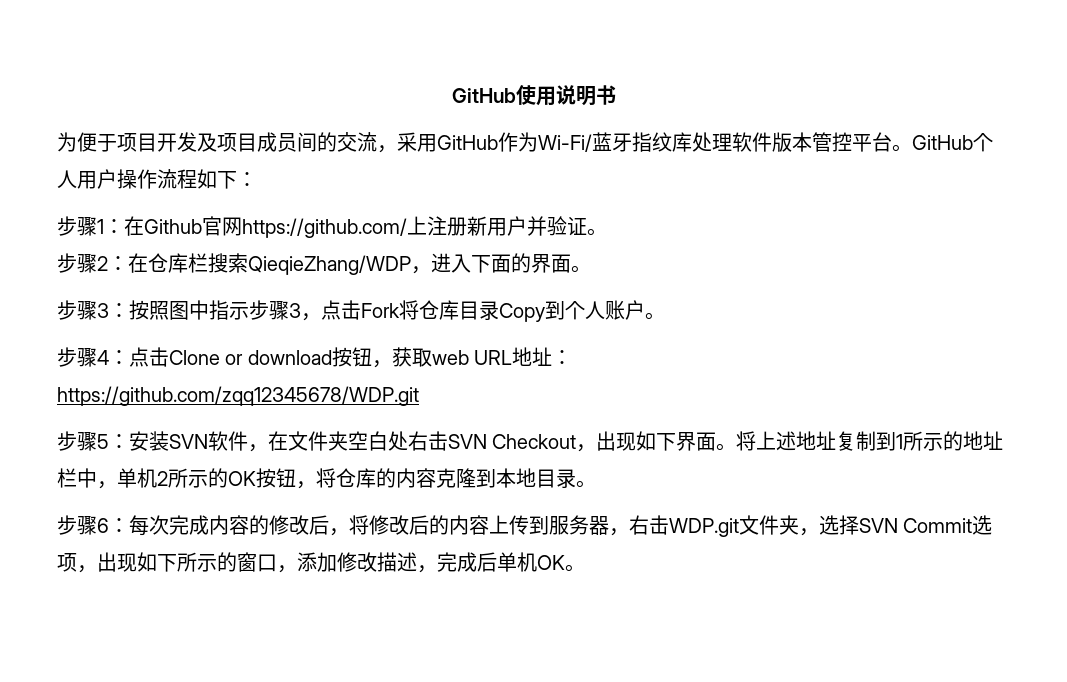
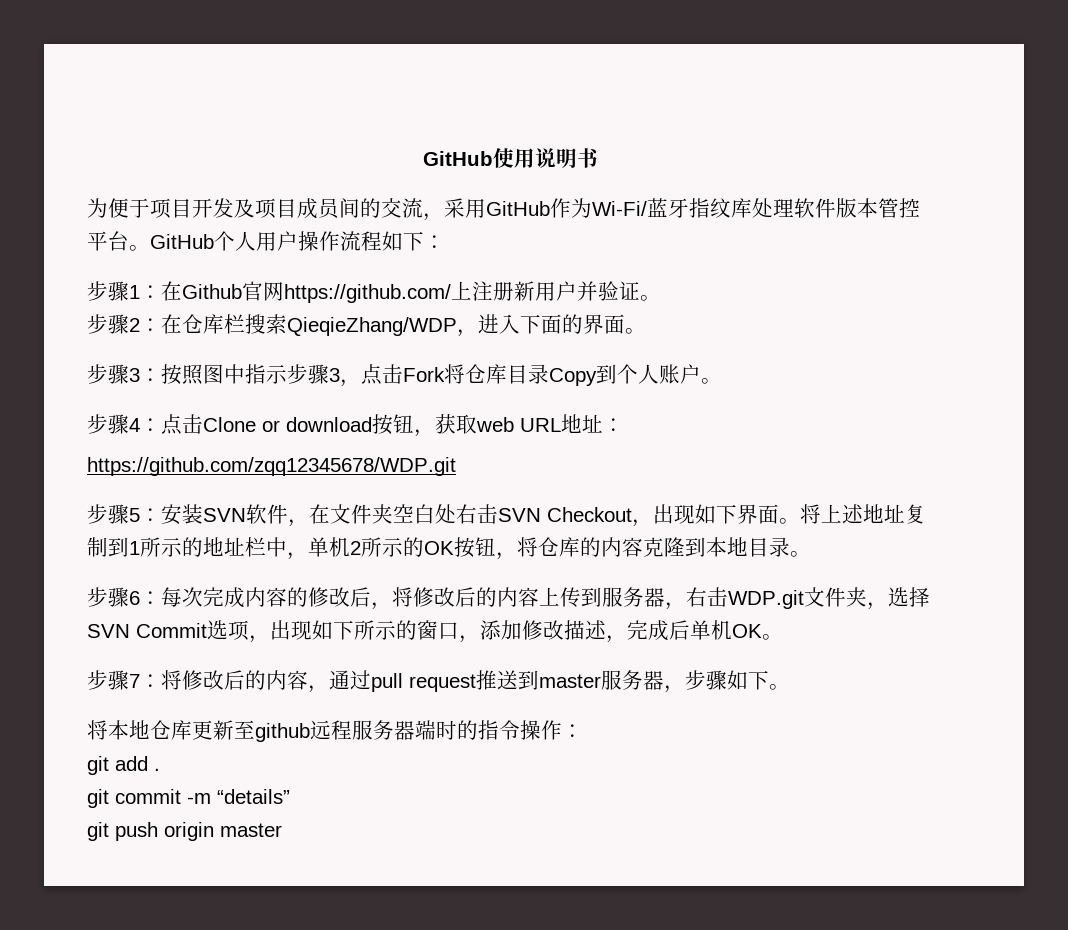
+ 步骤7：将修改后的内容，通过pull request推送到master服务器，步骤如下。
+ 将本地仓库更新至github远程服务器端时的指令操作：
+ git add .
+ git commit -m “details”
+ git push origin master

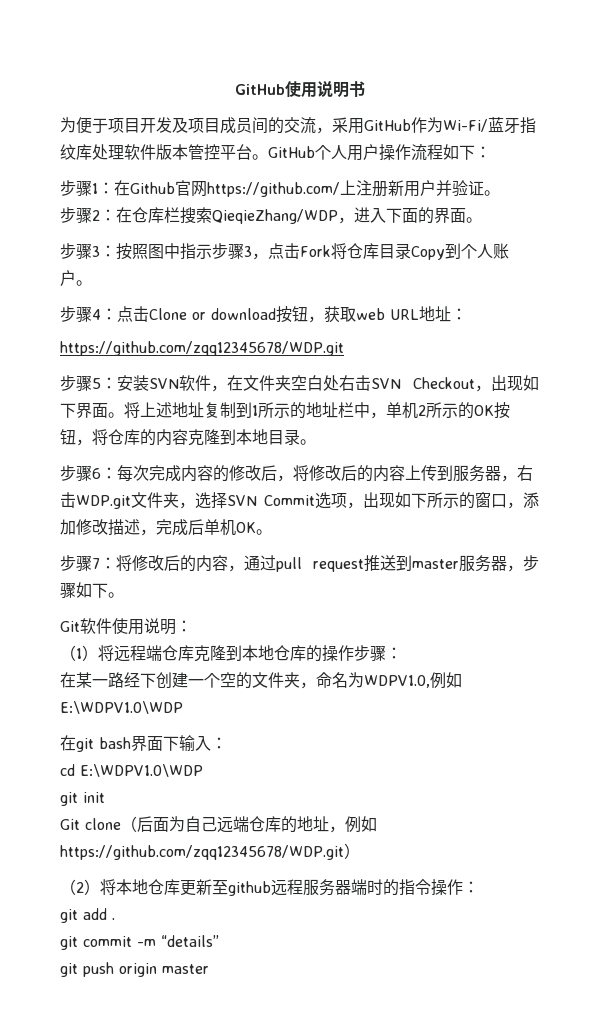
- 将本地仓库更新至github远程服务器端时的指令操作：
+ Git软件使用说明：
+ （1）将远程端仓库克隆到本地仓库的操作步骤：
+ 在某一路经下创建一个空的文件夹，命名为WDPV1.0,例如E:\WDPV1.0\WDP
+ 在git bash界面下输入：
+ cd E:\WDPV1.0\WDP
+ git init
+ Git clone（后面为自己远端仓库的地址，例如https://github.com/zqq12345678/WDP.git）
+ （2）将本地仓库更新至github远程服务器端时的指令操作：

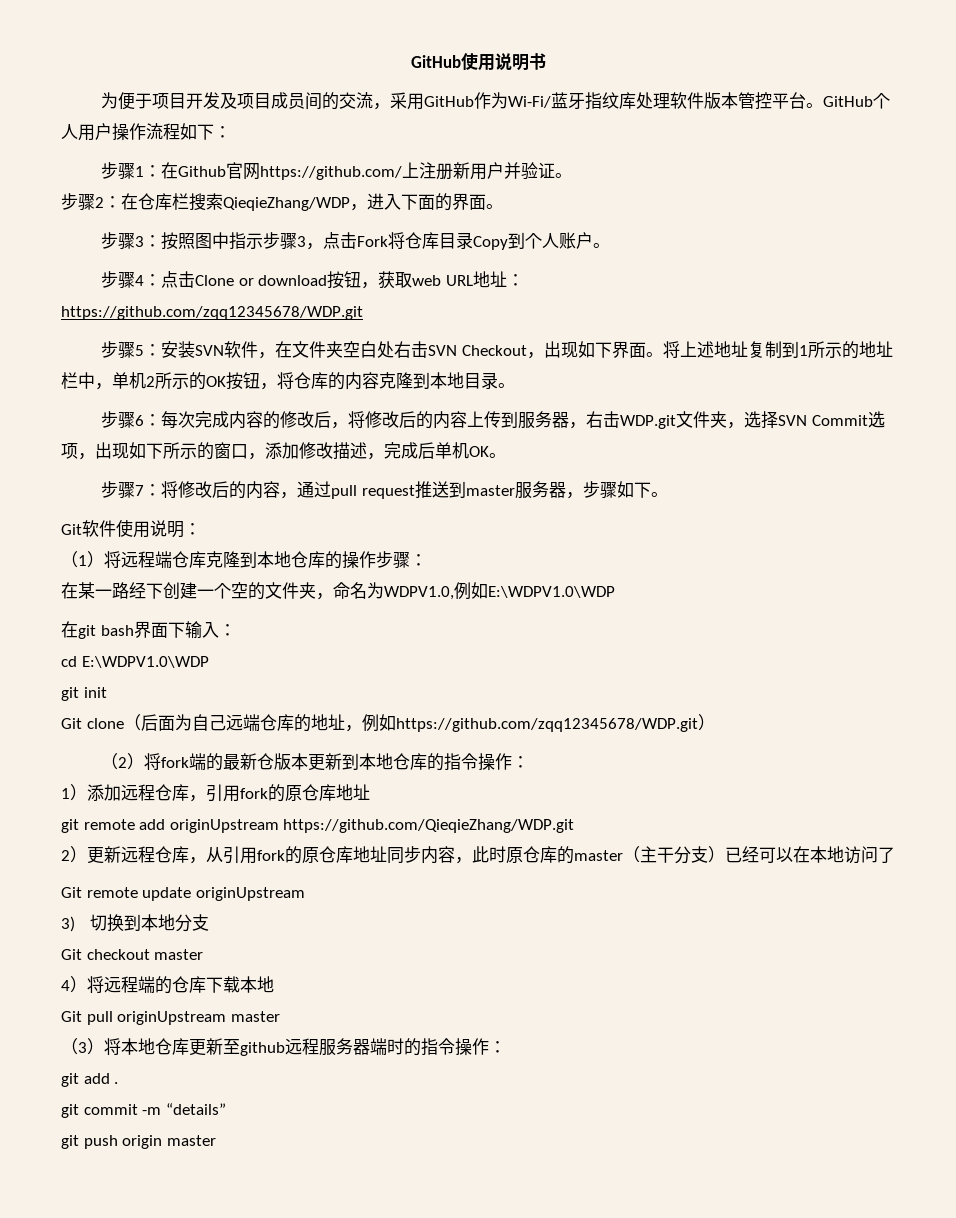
- （2）将本地仓库更新至github远程服务器端时的指令操作：
+ （2）将fork端的最新仓版本更新到本地仓库的指令操作：
+ 1）添加远程仓库，引用fork的原仓库地址
+ git remote add originUpstream https://github.com/QieqieZhang/WDP.git
+ 2）更新远程仓库，从引用fork的原仓库地址同步内容，此时原仓库的master（主干分支）已经可以在本地访问了
+ Git remote update originUpstream
+ 3)切换到本地分支
+ Git checkout master
+ 4）将远程端的仓库下载本地
+ Git pull originUpstream master
+ （3）将本地仓库更新至github远程服务器端时的指令操作：

